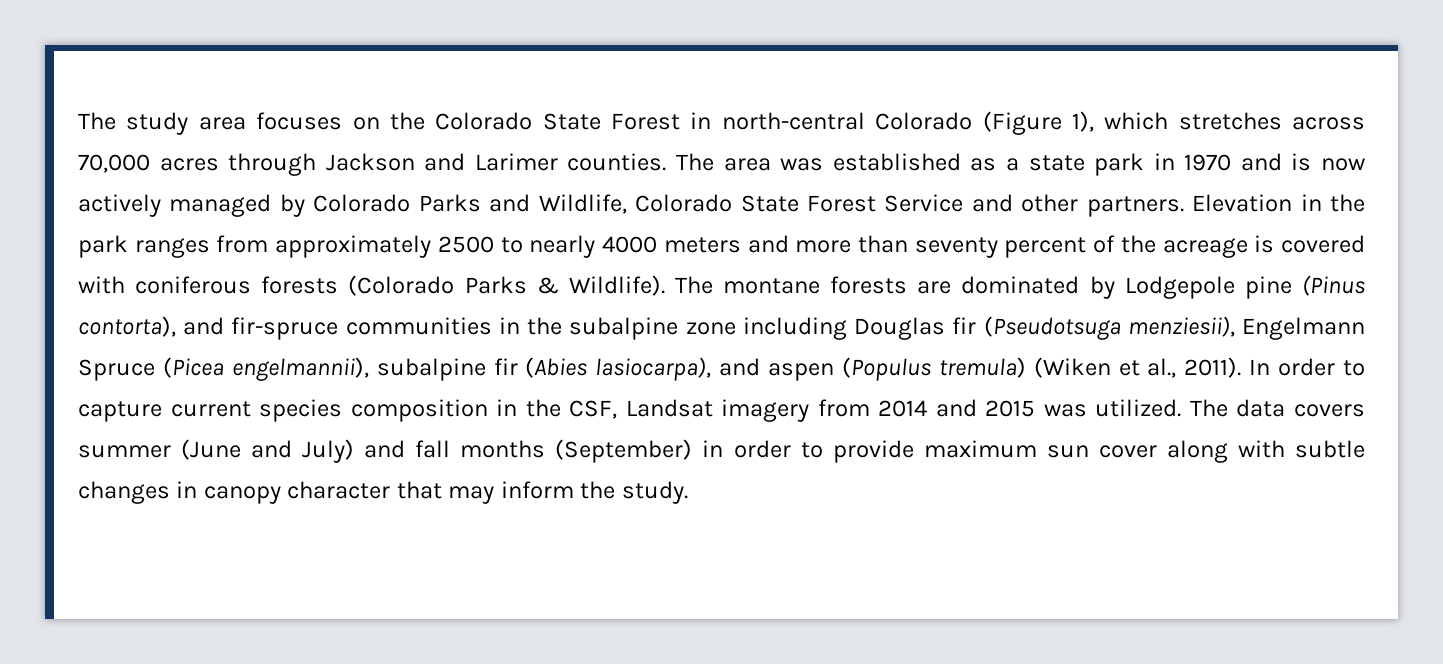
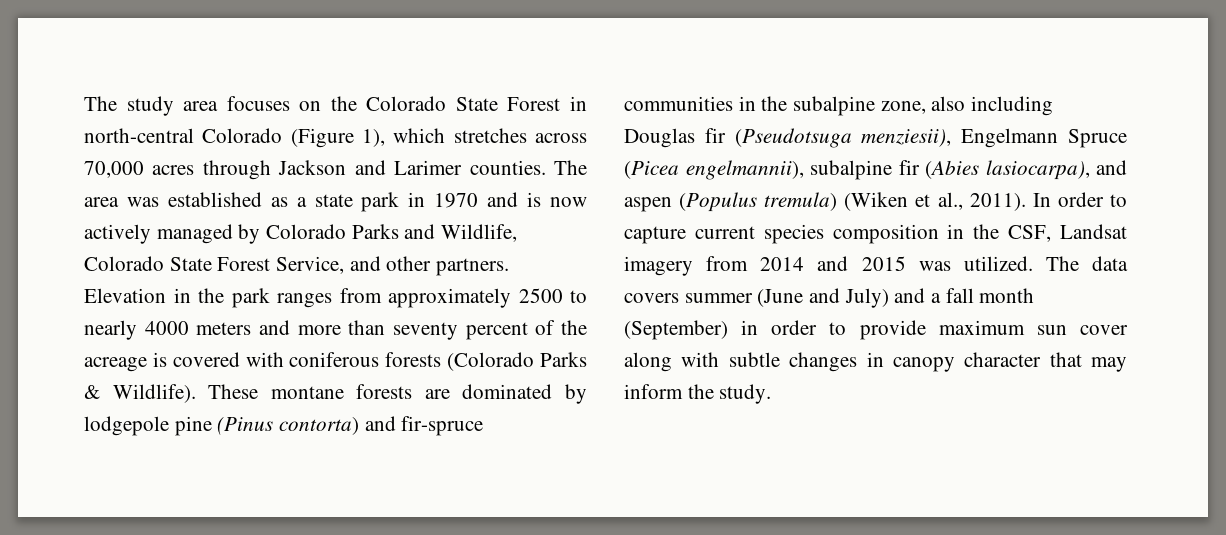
- The area was established as a state park in 1970 and is now actively managed by Colorado Parks and Wildlife, Colorado State Forest Service and other partners.
+ The area was established as a state park in 1970 and is now actively managed by Colorado Parks and Wildlife, Colorado State Forest Service, and other partners.
- The montane forests are dominated by Lodgepole pine (Pinus contorta), and fir-spruce communities in the subalpine zone including Douglas fir (Pseudotsuga menziesii), Engelmann Spruce (Picea engelmannii), subalpine fir (Abies lasiocarpa), and aspen (Populus tremula) (Wiken et al., 2011).
+ These montane forests are dominated by lodgepole pine (Pinus contorta) and fir-spruce communities in the subalpine zone, also including Douglas fir (Pseudotsuga menziesii), Engelmann Spruce (Picea engelmannii), subalpine fir (Abies lasiocarpa), and aspen (Populus tremula) (Wiken et al., 2011).
- The data covers summer (June and July) and fall months (September) in order to provide maximum sun cover along with subtle changes in canopy character that may inform the study.
+ The data covers summer (June and July) and a fall month (September) in order to provide maximum sun cover along with subtle changes in canopy character that may inform the study.

